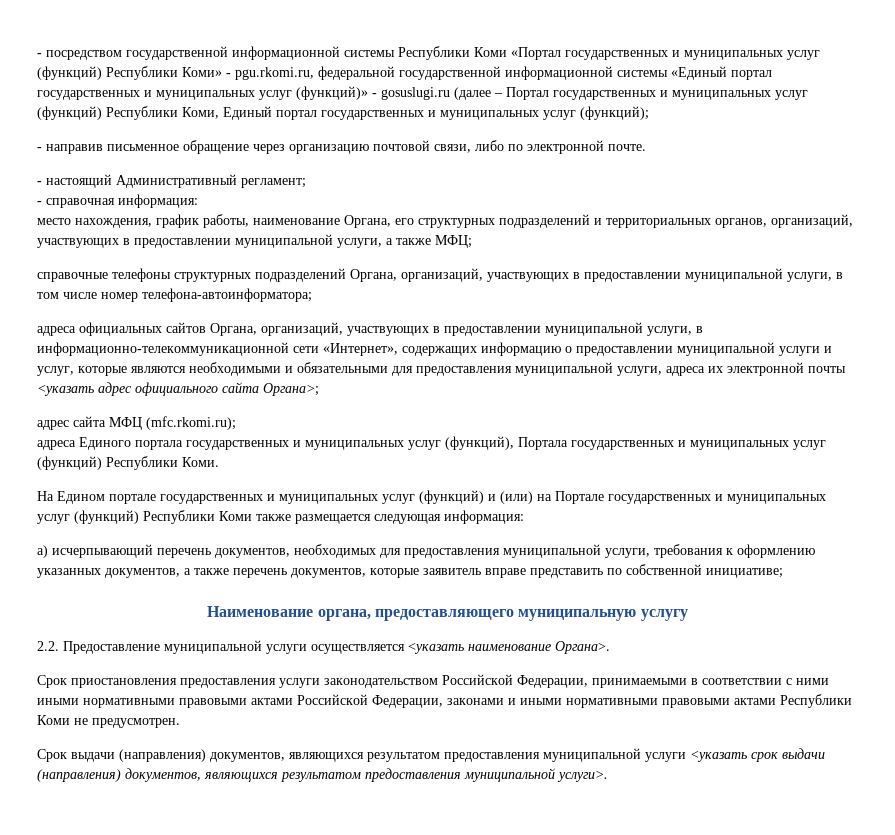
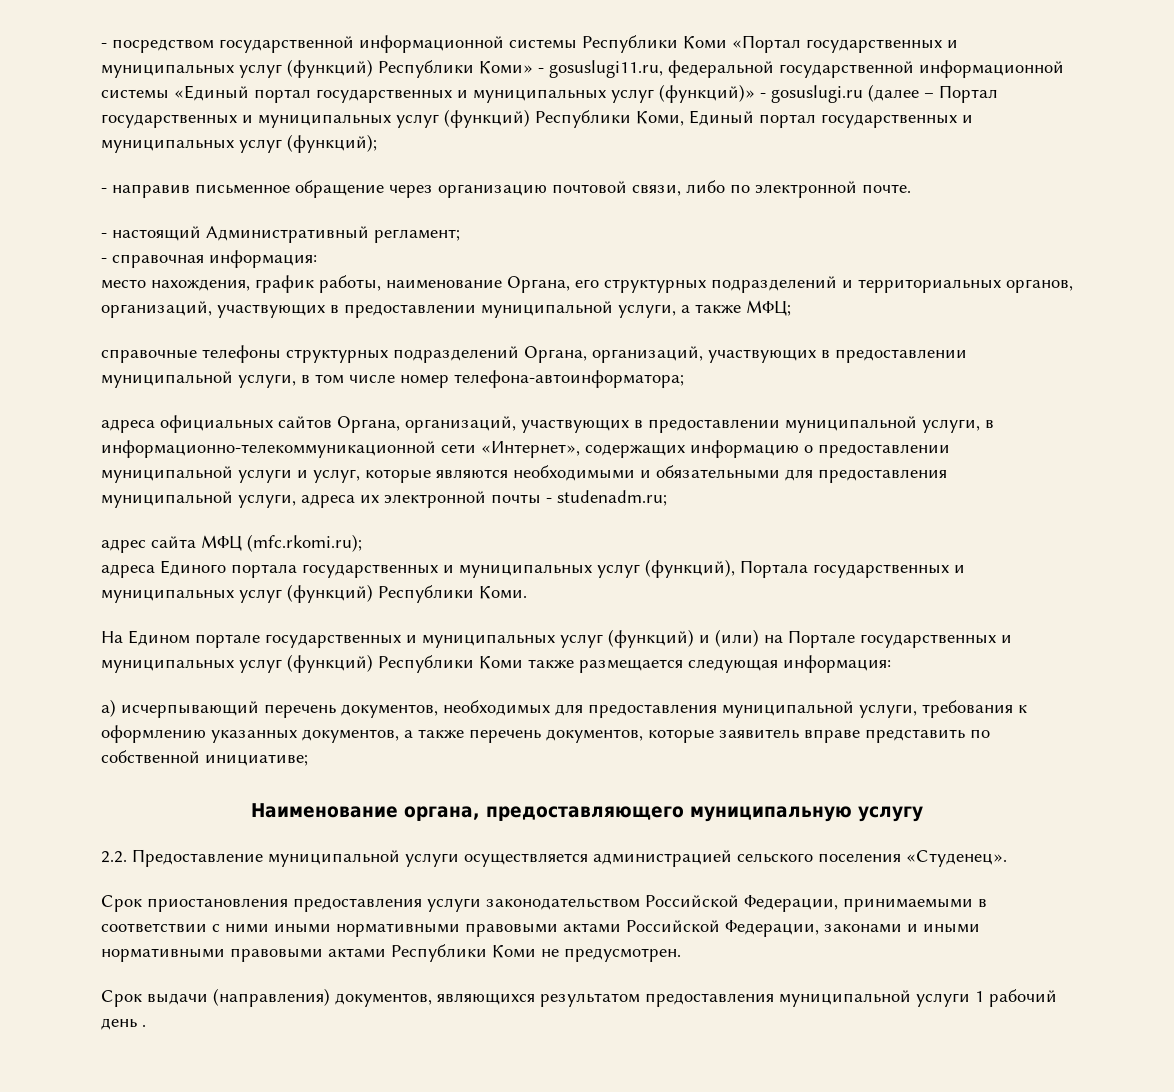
- - посредством государственной информационной системы Республики Коми «Портал государственных и муниципальных услуг (функций) Республики Коми» - pgu.rkomi.ru, федеральной государственной информационной системы «Единый портал государственных и муниципальных услуг (функций)» - gosuslugi.ru (далее – Портал государственных и муниципальных услуг (функций) Республики Коми, Единый портал государственных и муниципальных услуг (функций);
+ - посредством государственной информационной системы Республики Коми «Портал государственных и муниципальных услуг (функций) Республики Коми» - gosuslugi11.ru, федеральной государственной информационной системы «Единый портал государственных и муниципальных услуг (функций)» - gosuslugi.ru (далее – Портал государственных и муниципальных услуг (функций) Республики Коми, Единый портал государственных и муниципальных услуг (функций);
- адреса официальных сайтов Органа, организаций, участвующих в предоставлении муниципальной услуги, в информационно-телекоммуникационной сети «Интернет», содержащих информацию о предоставлении муниципальной услуги и услуг, которые являются необходимыми и обязательными для предоставления муниципальной услуги, адреса их электронной почты <указать адрес официального сайта Органа>;
+ адреса официальных сайтов Органа, организаций, участвующих в предоставлении муниципальной услуги, в информационно-телекоммуникационной сети «Интернет», содержащих информацию о предоставлении муниципальной услуги и услуг, которые являются необходимыми и обязательными для предоставления муниципальной услуги, адреса их электронной почты - studenadm.ru;
- 2.2. Предоставление муниципальной услуги осуществляется <указать наименование Органа>.
+ 2.2. Предоставление муниципальной услуги осуществляется администрацией сельского поселения «Студенец».
- Срок выдачи (направления) документов, являющихся результатом предоставления муниципальной услуги <указать срок выдачи (направления) документов, являющихся результатом предоставления муниципальной услуги>.
+ Срок выдачи (направления) документов, являющихся результатом предоставления муниципальной услуги 1 рабочий день .

